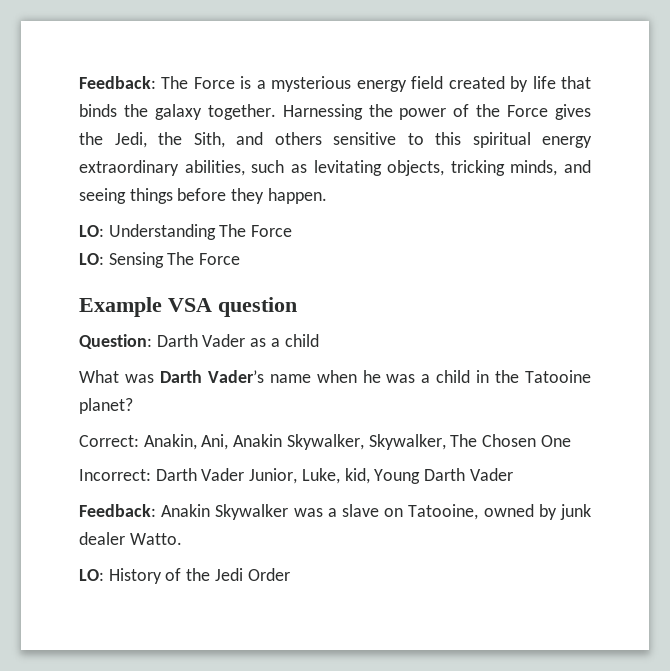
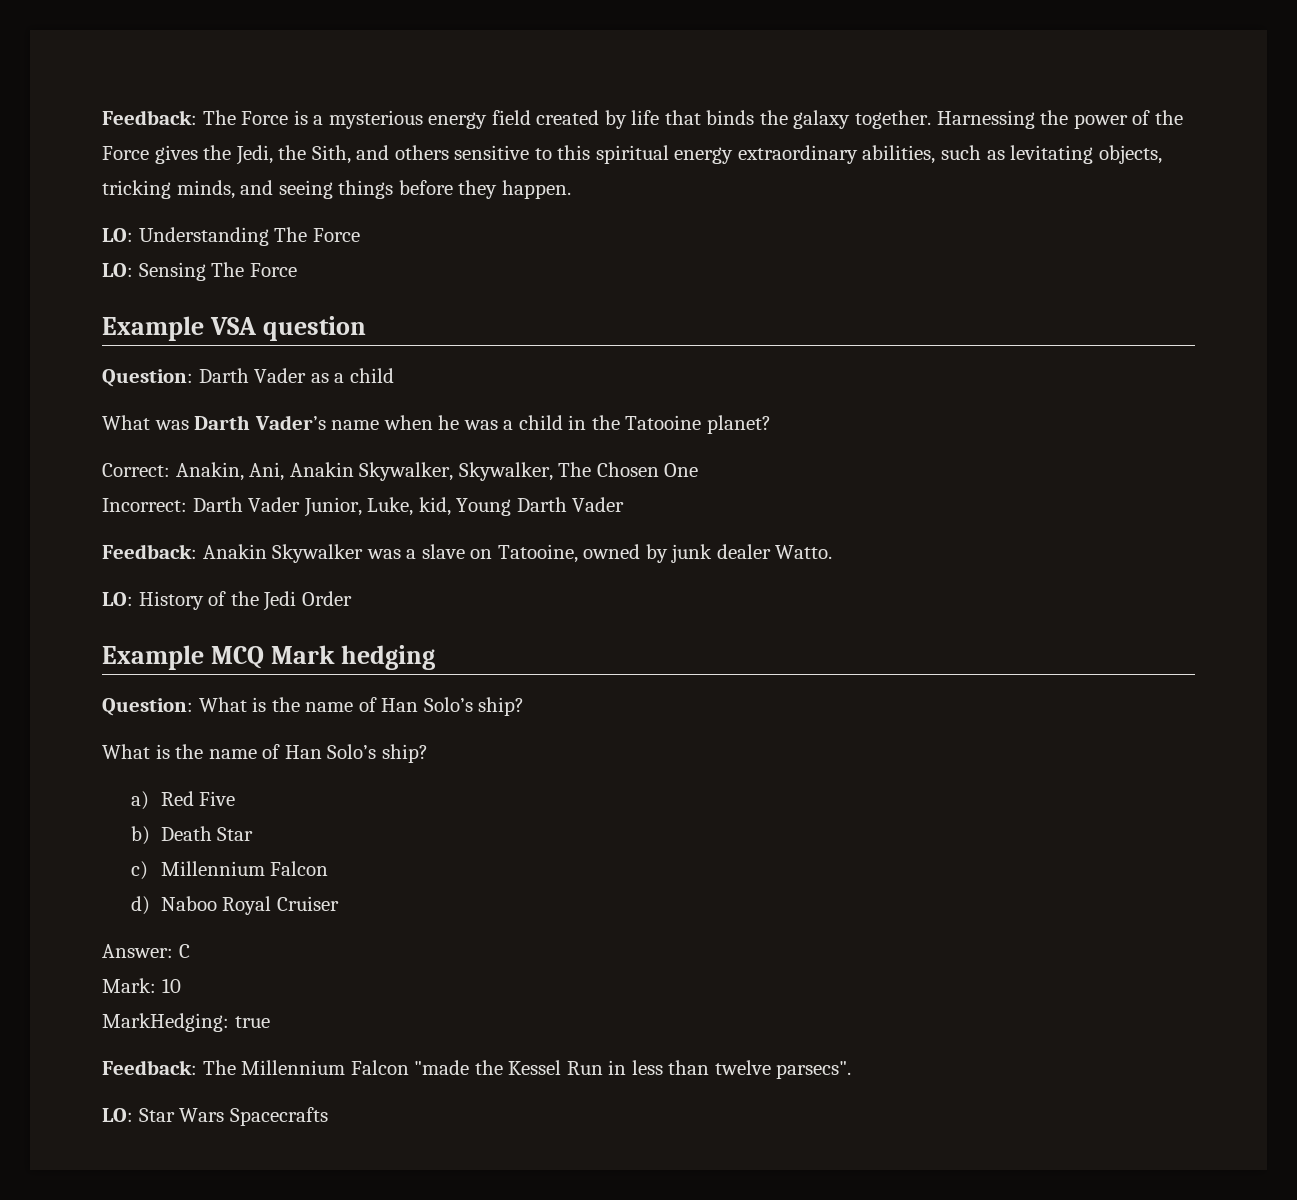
+ Example MCQ Mark hedging
+ Question: What is the name of Han Solo’s ship?
+ What is the name of Han Solo’s ship?
+ a) Red Five
+ b) Death Star
+ c) Millennium Falcon
+ d) Naboo Royal Cruiser
+ Answer: C
+ Mark: 10
+ MarkHedging: true
+ Feedback: The Millennium Falcon "made the Kessel Run in less than twelve parsecs".
+ LO: Star Wars Spacecrafts

